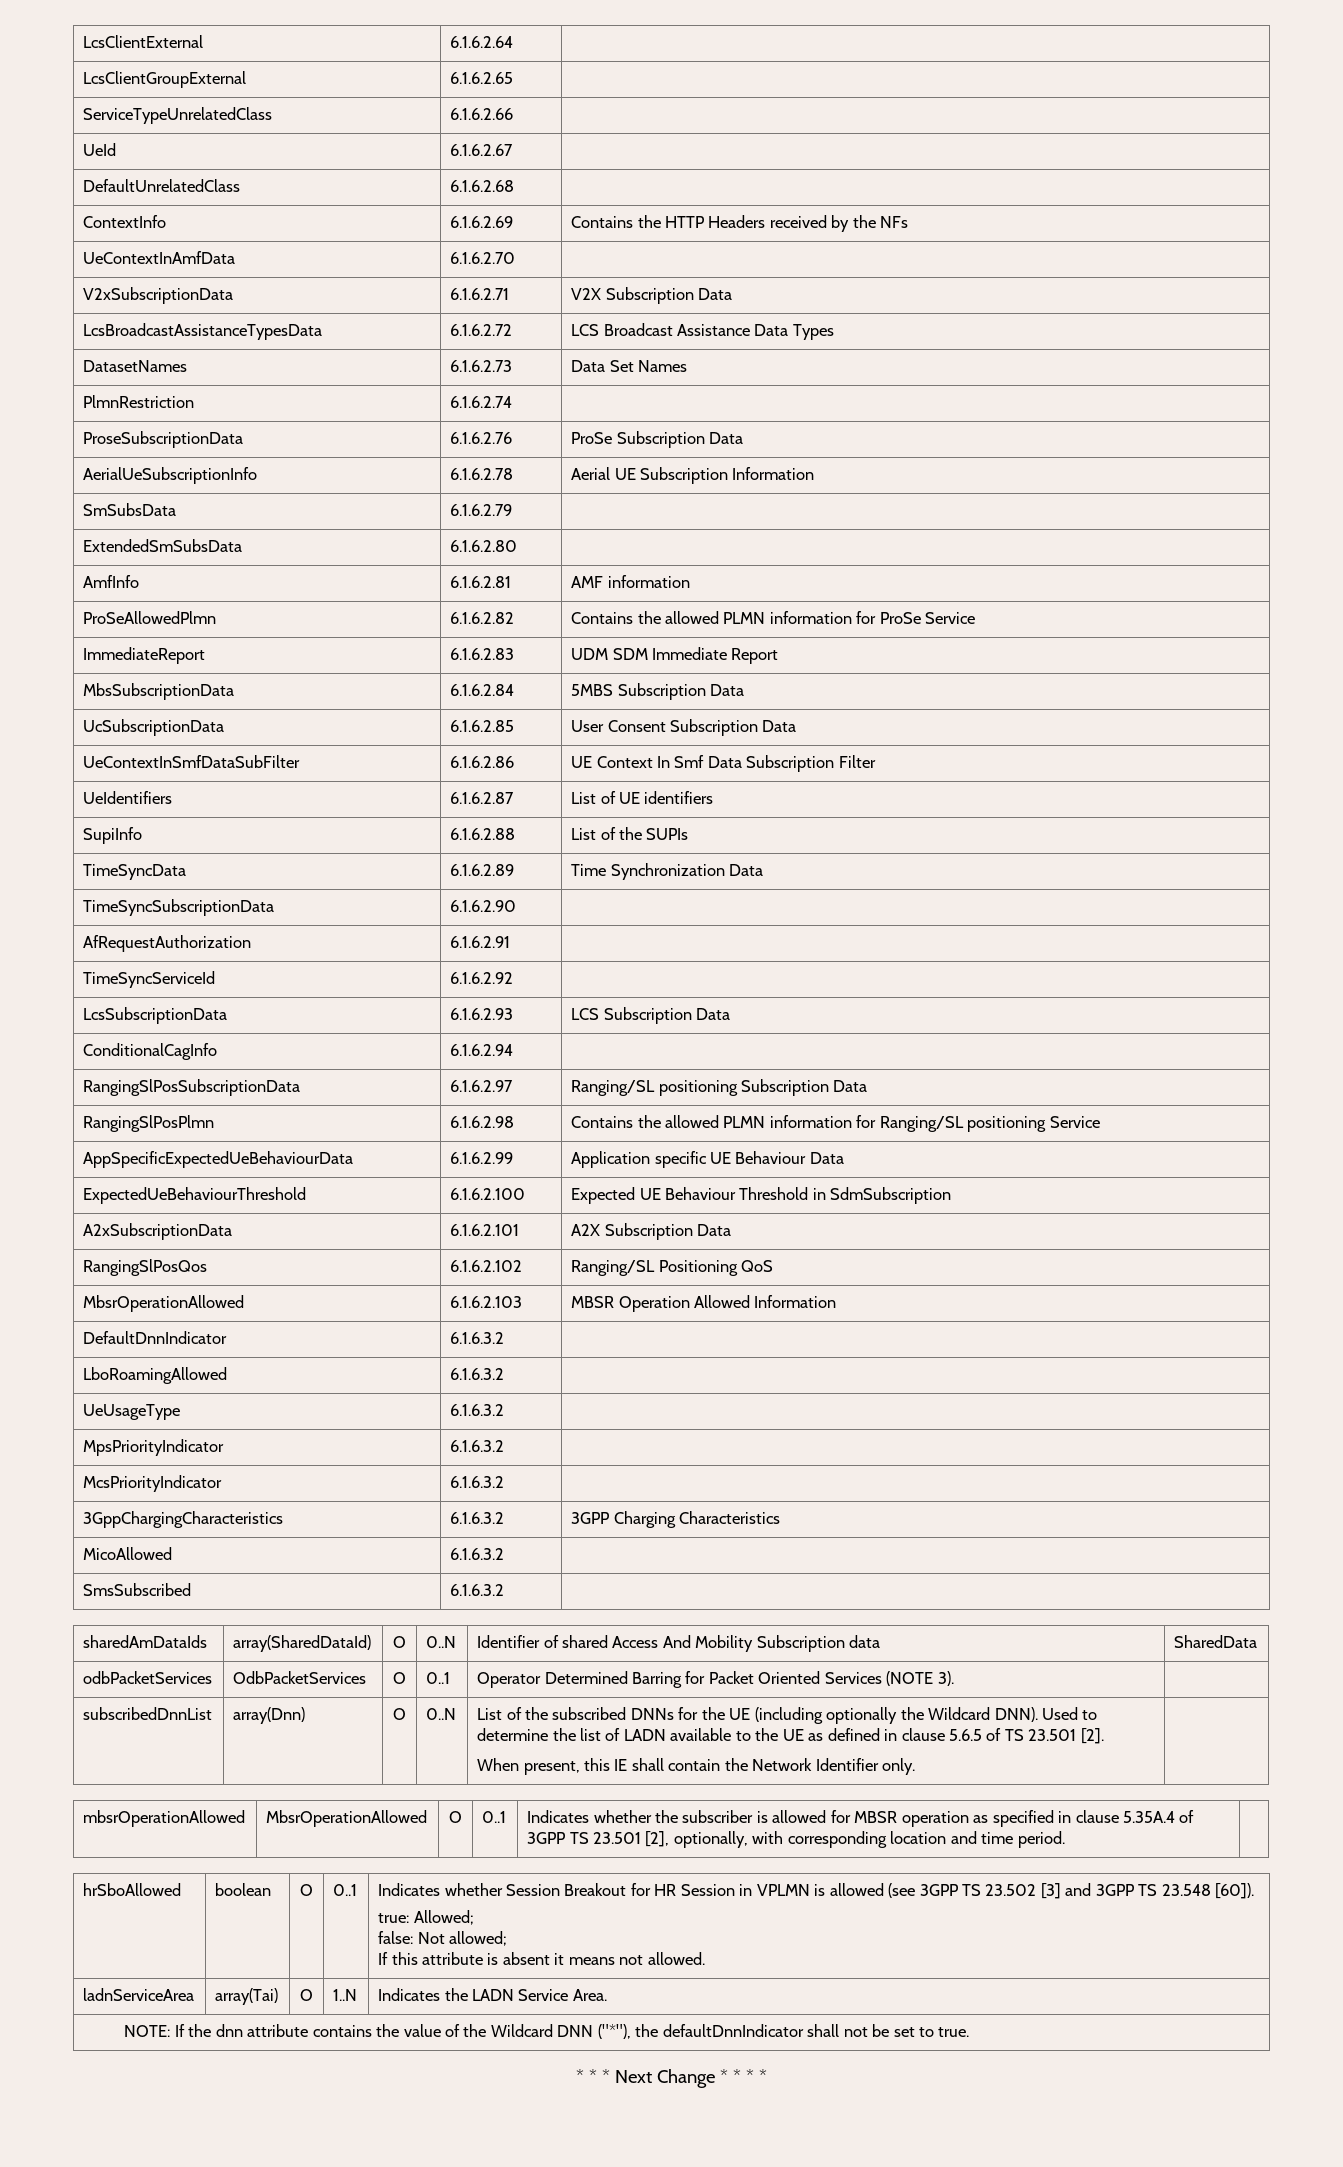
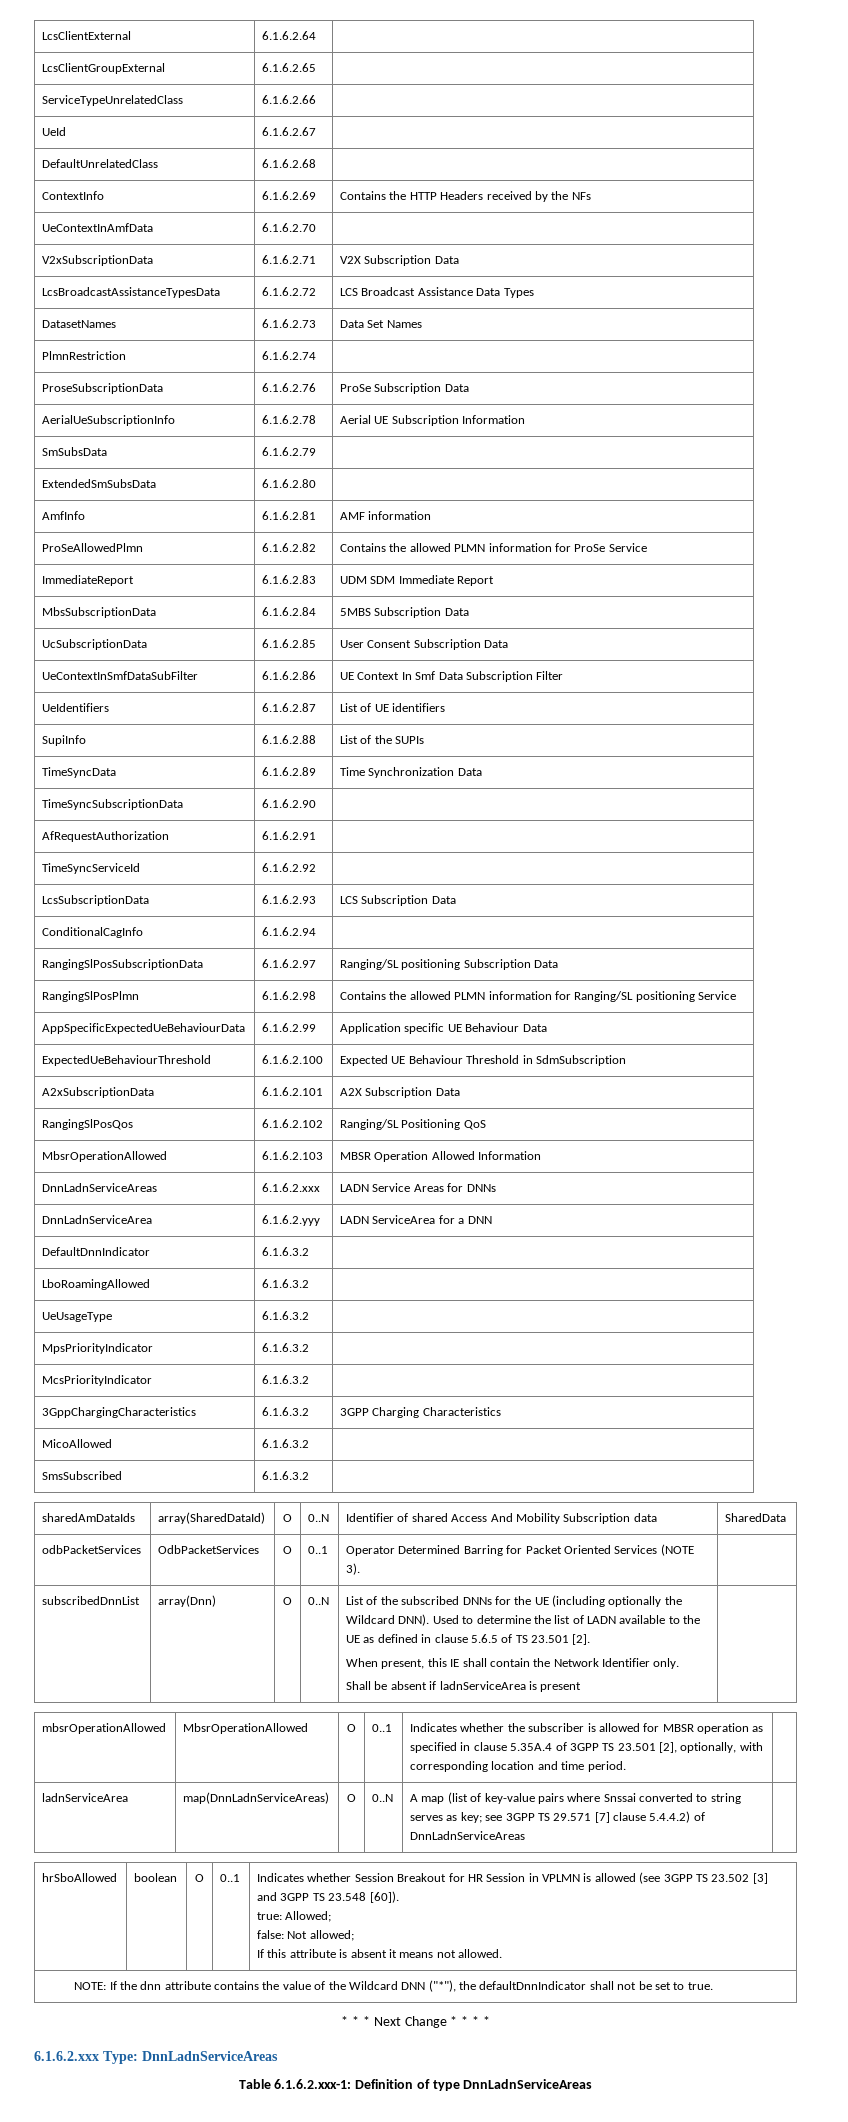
+ DnnLadnServiceAreas | 6.1.6.2.xxx | LADN Service Areas for DNNs
+ DnnLadnServiceArea | 6.1.6.2.yyy | LADN ServiceArea for a DNN
+ Shall be absent if ladnServiceArea is present
+ ladnServiceArea | map(DnnLadnServiceAreas) | O | 0..N | A map (list of key-value pairs where Snssai converted to string serves as key; see 3GPP TS 29.571 [7] clause 5.4.4.2) of DnnLadnServiceAreas |
- ladnServiceArea | array(Tai) | O | 1..N | Indicates the LADN Service Area.
+ 6.1.6.2.xxx Type: DnnLadnServiceAreas
+ Table 6.1.6.2.xxx-1: Definition of type DnnLadnServiceAreas

